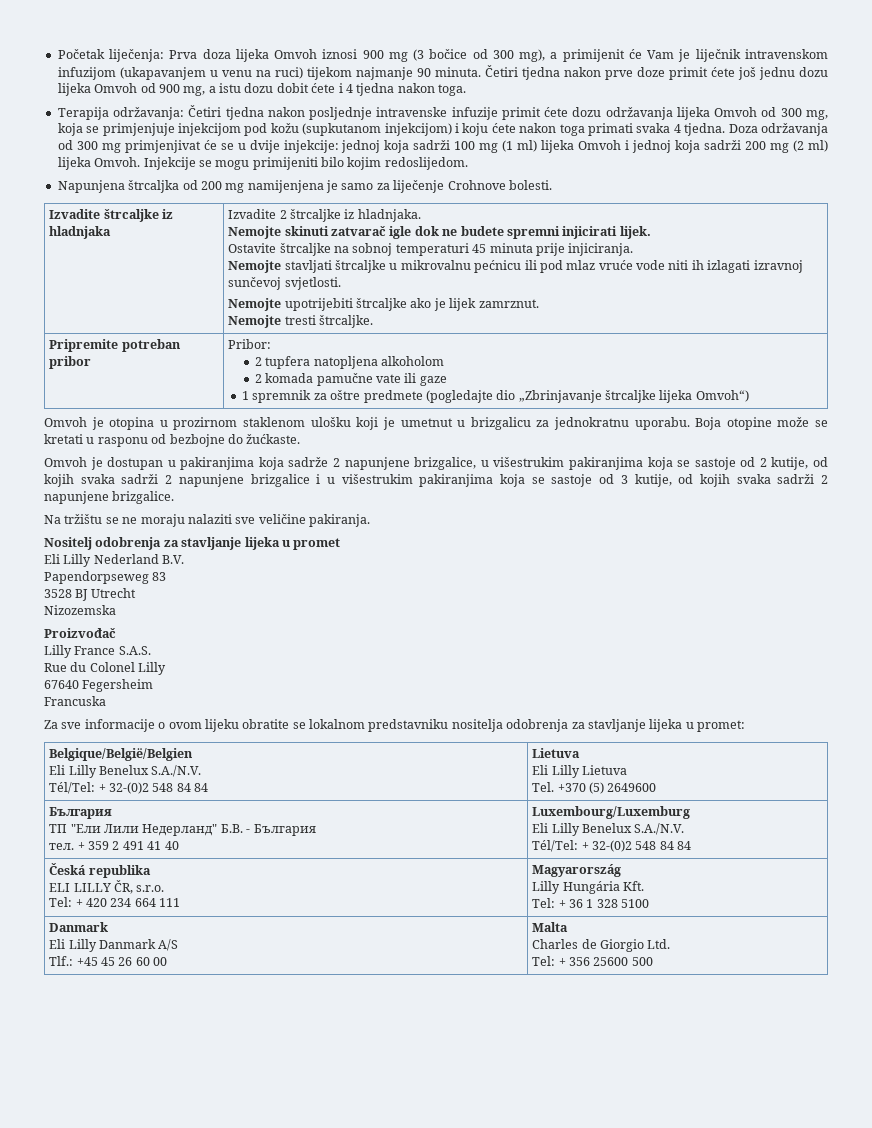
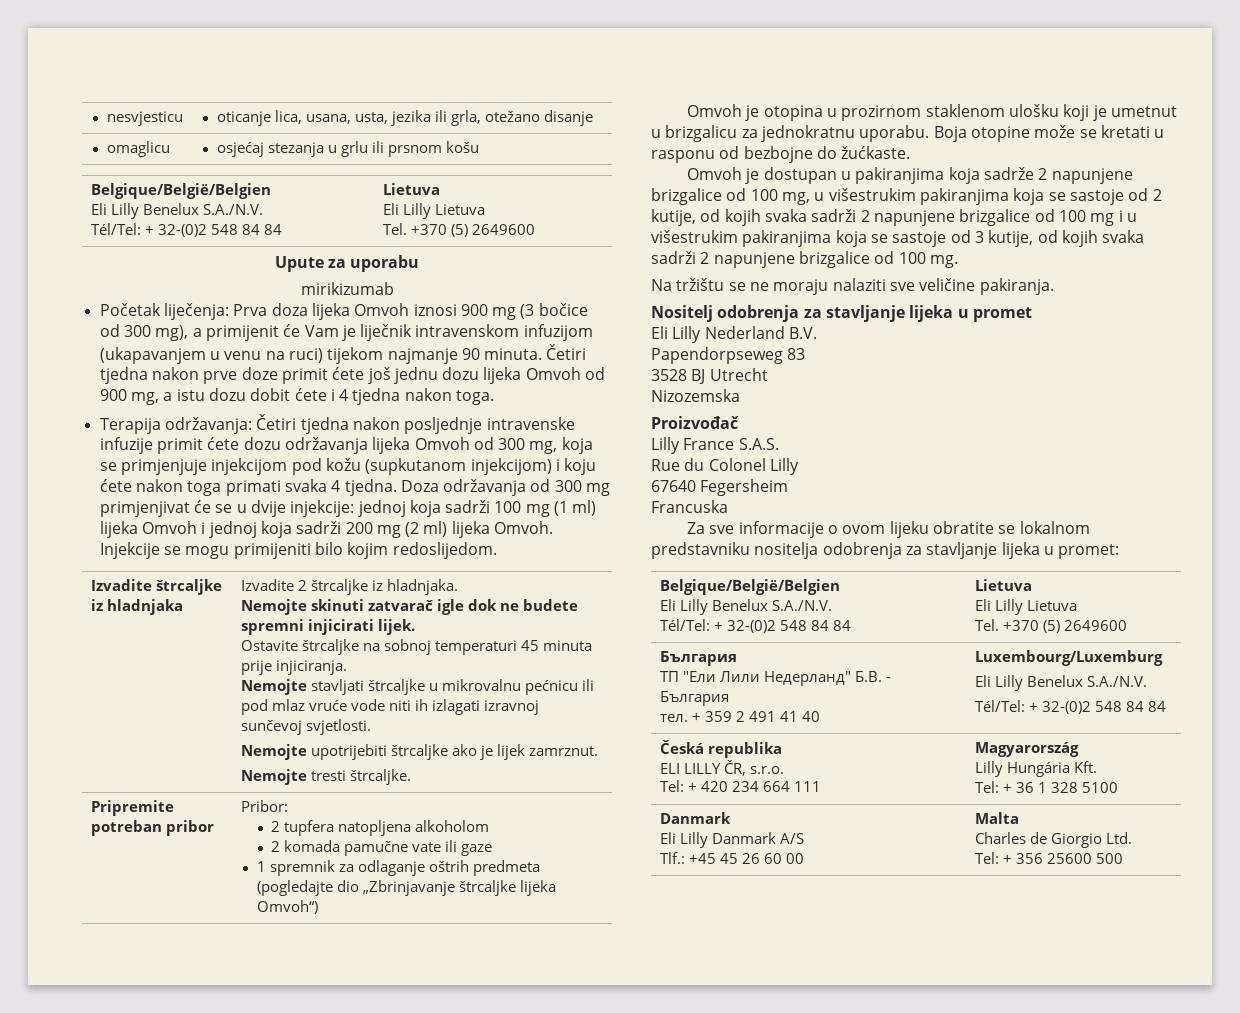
+ nesvjesticu | oticanje lica, usana, usta, jezika ili grla, otežano disanje
+ omaglicu | osjećaj stezanja u grlu ili prsnom košu
+ Belgique/België/Belgien
+ Eli Lilly Benelux S.A./N.V.
+ Tél/Tel: + 32-(0)2 548 84 84 | Lietuva
+ Eli Lilly Lietuva
+ Tel. +370 (5) 2649600
+ Upute za uporabu
+ mirikizumab
- Napunjena štrcaljka od 200 mg namijenjena je samo za liječenje Crohnove bolesti.
  Pripremite potreban pribor | Pribor:
  2 tupfera natopljena alkoholom
  2 komada pamučne vate ili gaze
- 1 spremnik za oštre predmete (pogledajte dio „Zbrinjavanje štrcaljke lijeka Omvoh“)
+ 1 spremnik za odlaganje oštrih predmeta (pogledajte dio „Zbrinjavanje štrcaljke lijeka Omvoh“)
- Omvoh je dostupan u pakiranjima koja sadrže 2 napunjene brizgalice, u višestrukim pakiranjima koja se sastoje od 2 kutije, od kojih svaka sadrži 2 napunjene brizgalice i u višestrukim pakiranjima koja se sastoje od 3 kutije, od kojih svaka sadrži 2 napunjene brizgalice.
+ Omvoh je dostupan u pakiranjima koja sadrže 2 napunjene brizgalice od 100 mg, u višestrukim pakiranjima koja se sastoje od 2 kutije, od kojih svaka sadrži 2 napunjene brizgalice od 100 mg i u višestrukim pakiranjima koja se sastoje od 3 kutije, od kojih svaka sadrži 2 napunjene brizgalice od 100 mg.

